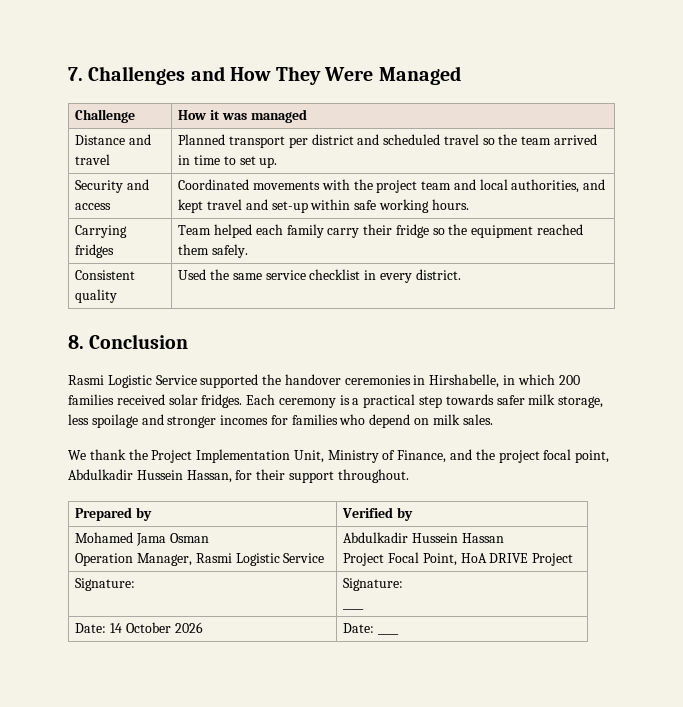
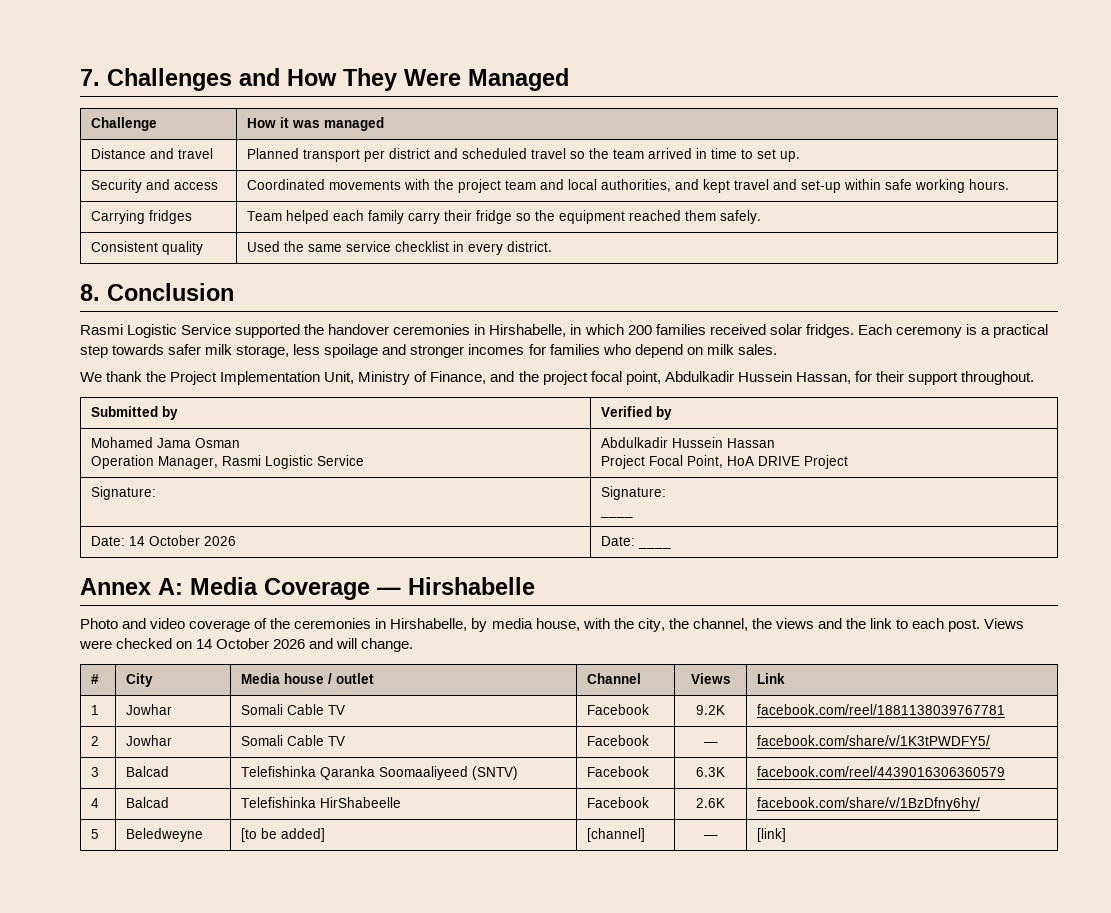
- Prepared by | Verified by
+ Submitted by | Verified by
+ Annex A: Media Coverage — Hirshabelle
+ Photo and video coverage of the ceremonies in Hirshabelle, by media house, with the city, the channel, the views and the link to each post. Views were checked on 14 October 2026 and will change.
+ # | City | Media house / outlet | Channel | Views | Link
+ 1 | Jowhar | Somali Cable TV | Facebook | 9.2K | facebook.com/reel/1881138039767781
+ 2 | Jowhar | Somali Cable TV | Facebook | — | facebook.com/share/v/1K3tPWDFY5/
+ 3 | Balcad | Telefishinka Qaranka Soomaaliyeed (SNTV) | Facebook | 6.3K | facebook.com/reel/4439016306360579
+ 4 | Balcad | Telefishinka HirShabeelle | Facebook | 2.6K | facebook.com/share/v/1BzDfny6hy/
+ 5 | Beledweyne | [to be added] | [channel] | — | [link]

